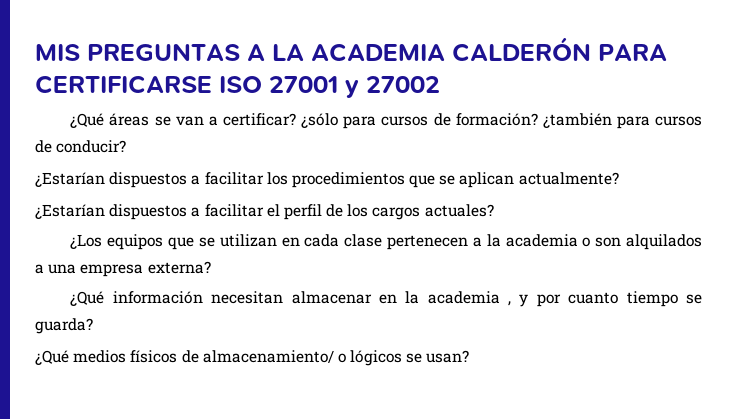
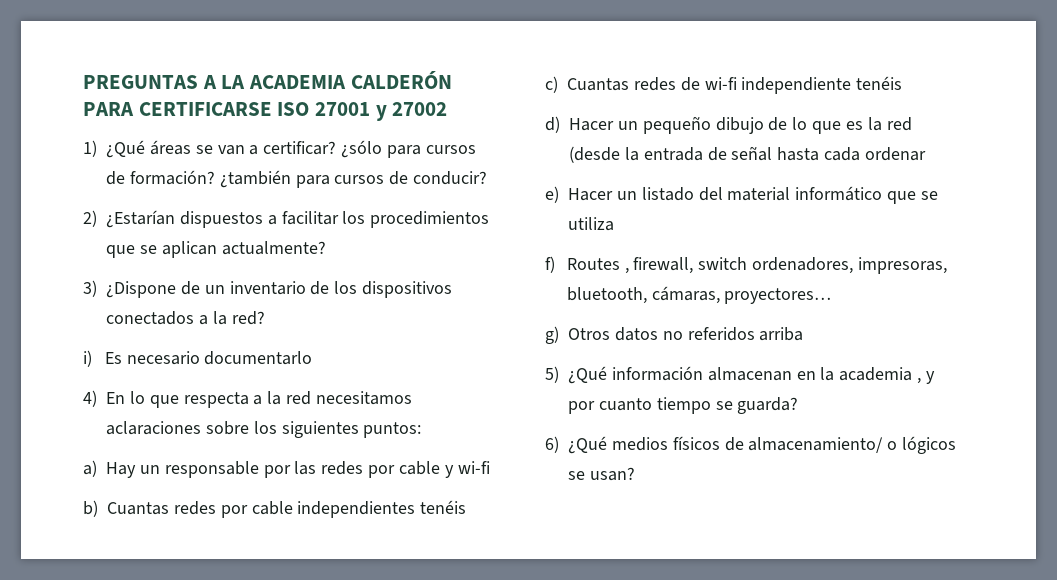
- MIS PREGUNTAS A LA ACADEMIA CALDERÓN PARA CERTIFICARSE ISO 27001 y 27002
+ PREGUNTAS A LA ACADEMIA CALDERÓN PARA CERTIFICARSE ISO 27001 y 27002
- ¿Qué áreas se van a certificar?
+ 1) ¿Qué áreas se van a certificar?
- ¿Estarían dispuestos a facilitar los procedimientos que se aplican actualmente?
+ 2) ¿Estarían dispuestos a facilitar los procedimientos que se aplican actualmente?
- ¿Estarían dispuestos a facilitar el perfil de los cargos actuales?
- ¿Los equipos que se utilizan en cada clase pertenecen a la academia o son alquilados a una empresa externa?
- ¿Qué información necesitan almacenar en la academia , y por cuanto tiempo se guarda?
+ 3) ¿Dispone de un inventario de los dispositivos conectados a la red?
+ i) Es necesario documentarlo
+ 4) En lo que respecta a la red necesitamos aclaraciones sobre los siguientes puntos:
+ a) Hay un responsable por las redes por cable y wi-fi
+ b) Cuantas redes por cable independientes tenéis
+ c) Cuantas redes de wi-fi independiente tenéis
+ d) Hacer un pequeño dibujo de lo que es la red (desde la entrada de señal hasta cada ordenar
+ e) Hacer un listado del material informático que se utiliza
+ f) Routes , firewall, switch ordenadores, impresoras, bluetooth, cámaras, proyectores…
+ g) Otros datos no referidos arriba
+ 5) ¿Qué información almacenan en la academia , y por cuanto tiempo se guarda?
- ¿Qué medios físicos de almacenamiento/ o lógicos se usan?
+ 6) ¿Qué medios físicos de almacenamiento/ o lógicos se usan?

